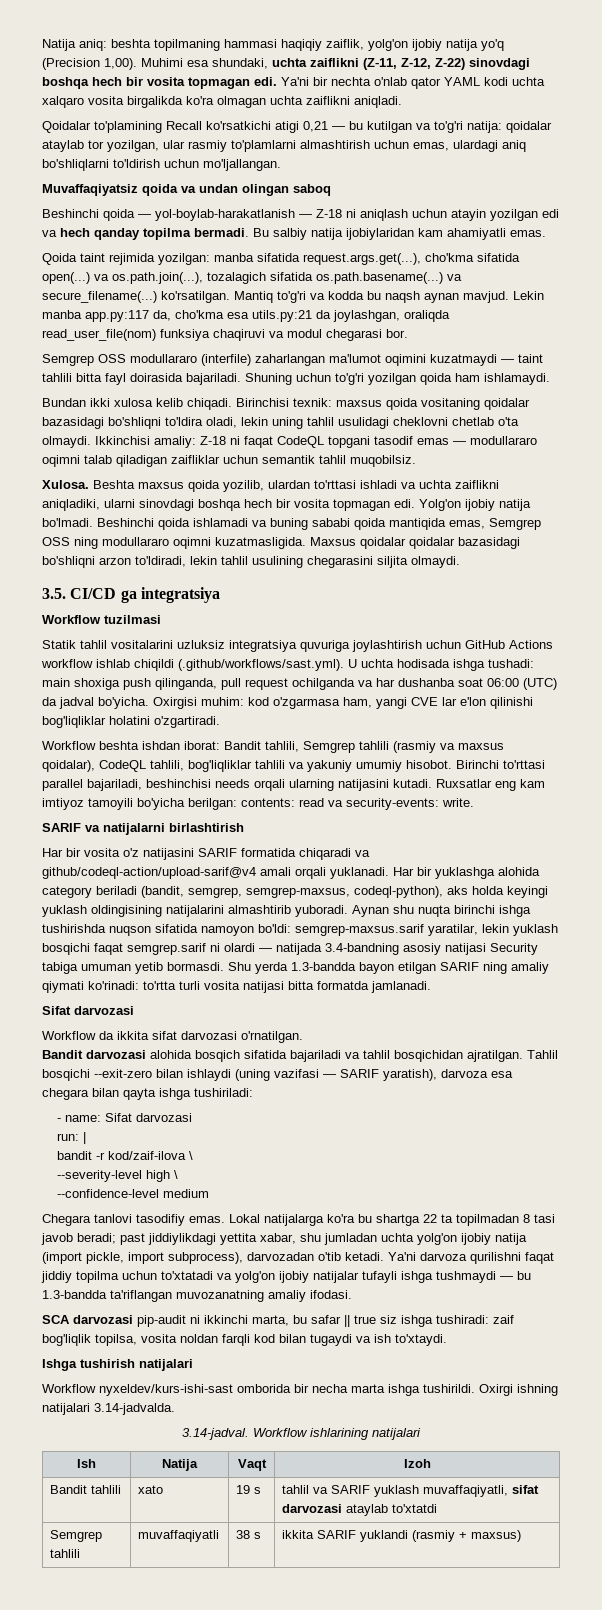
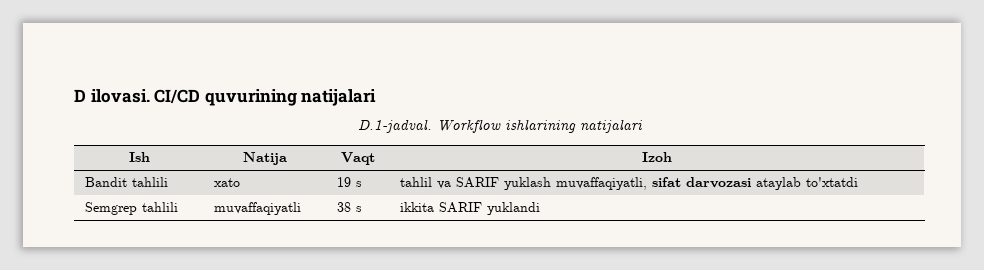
- Natija aniq: beshta topilmaning hammasi haqiqiy zaiflik, yolg'on ijobiy natija yo'q (Precision 1,00). Muhimi esa shundaki, uchta zaiflikni (Z-11, Z-12, Z-22) sinovdagi boshqa hech bir vosita topmagan edi. Ya'ni bir nechta o'nlab qator YAML kodi uchta xalqaro vosita birgalikda ko'ra olmagan uchta zaiflikni aniqladi.
- Qoidalar to'plamining Recall ko'rsatkichi atigi 0,21 — bu kutilgan va to'g'ri natija: qoidalar ataylab tor yozilgan, ular rasmiy to'plamlarni almashtirish uchun emas, ulardagi aniq bo'shliqlarni to'ldirish uchun mo'ljallangan.
- Muvaffaqiyatsiz qoida va undan olingan saboq
- Beshinchi qoida — yol-boylab-harakatlanish — Z-18 ni aniqlash uchun atayin yozilgan edi va hech qanday topilma bermadi. Bu salbiy natija ijobiylaridan kam ahamiyatli emas.
- Qoida taint rejimida yozilgan: manba sifatida request.args.get(...), cho'kma sifatida open(...) va os.path.join(...), tozalagich sifatida os.path.basename(...) va secure_filename(...) ko'rsatilgan. Mantiq to'g'ri va kodda bu naqsh aynan mavjud. Lekin manba app.py:117 da, cho'kma esa utils.py:21 da joylashgan, oraliqda read_user_file(nom) funksiya chaqiruvi va modul chegarasi bor.
- Semgrep OSS modullararo (interfile) zaharlangan ma'lumot oqimini kuzatmaydi — taint tahlili bitta fayl doirasida bajariladi. Shuning uchun to'g'ri yozilgan qoida ham ishlamaydi.
- Bundan ikki xulosa kelib chiqadi. Birinchisi texnik: maxsus qoida vositaning qoidalar bazasidagi bo'shliqni to'ldira oladi, lekin uning tahlil usulidagi cheklovni chetlab o'ta olmaydi. Ikkinchisi amaliy: Z-18 ni faqat CodeQL topgani tasodif emas — modullararo oqimni talab qiladigan zaifliklar uchun semantik tahlil muqobilsiz.
- Xulosa. Beshta maxsus qoida yozilib, ulardan to'rttasi ishladi va uchta zaiflikni aniqladiki, ularni sinovdagi boshqa hech bir vosita topmagan edi. Yolg'on ijobiy natija bo'lmadi. Beshinchi qoida ishlamadi va buning sababi qoida mantiqida emas, Semgrep OSS ning modullararo oqimni kuzatmasligida. Maxsus qoidalar qoidalar bazasidagi bo'shliqni arzon to'ldiradi, lekin tahlil usulining chegarasini siljita olmaydi.
- 3.5. CI/CD ga integratsiya
- Workflow tuzilmasi
- Statik tahlil vositalarini uzluksiz integratsiya quvuriga joylashtirish uchun GitHub Actions workflow ishlab chiqildi (.github/workflows/sast.yml). U uchta hodisada ishga tushadi: main shoxiga push qilinganda, pull request ochilganda va har dushanba soat 06:00 (UTC) da jadval bo'yicha. Oxirgisi muhim: kod o'zgarmasa ham, yangi CVE lar e'lon qilinishi bog'liqliklar holatini o'zgartiradi.
- Workflow beshta ishdan iborat: Bandit tahlili, Semgrep tahlili (rasmiy va maxsus qoidalar), CodeQL tahlili, bog'liqliklar tahlili va yakuniy umumiy hisobot. Birinchi to'rttasi parallel bajariladi, beshinchisi needs orqali ularning natijasini kutadi. Ruxsatlar eng kam imtiyoz tamoyili bo'yicha berilgan: contents: read va security-events: write.
- SARIF va natijalarni birlashtirish
- Har bir vosita o'z natijasini SARIF formatida chiqaradi va github/codeql-action/upload-sarif@v4 amali orqali yuklanadi. Har bir yuklashga alohida category beriladi (bandit, semgrep, semgrep-maxsus, codeql-python), aks holda keyingi yuklash oldingisining natijalarini almashtirib yuboradi. Aynan shu nuqta birinchi ishga tushirishda nuqson sifatida namoyon bo'ldi: semgrep-maxsus.sarif yaratilar, lekin yuklash bosqichi faqat semgrep.sarif ni olardi — natijada 3.4-bandning asosiy natijasi Security tabiga umuman yetib bormasdi. Shu yerda 1.3-bandda bayon etilgan SARIF ning amaliy qiymati ko'rinadi: to'rtta turli vosita natijasi bitta formatda jamlanadi.
- Sifat darvozasi
- Workflow da ikkita sifat darvozasi o'rnatilgan.
- Bandit darvozasi alohida bosqich sifatida bajariladi va tahlil bosqichidan ajratilgan. Tahlil bosqichi --exit-zero bilan ishlaydi (uning vazifasi — SARIF yaratish), darvoza esa chegara bilan qayta ishga tushiriladi:
- - name: Sifat darvozasi
- run: |
- bandit -r kod/zaif-ilova \
- --severity-level high \
- --confidence-level medium
- Chegara tanlovi tasodifiy emas. Lokal natijalarga ko'ra bu shartga 22 ta topilmadan 8 tasi javob beradi; past jiddiylikdagi yettita xabar, shu jumladan uchta yolg'on ijobiy natija (import pickle, import subprocess), darvozadan o'tib ketadi. Ya'ni darvoza qurilishni faqat jiddiy topilma uchun to'xtatadi va yolg'on ijobiy natijalar tufayli ishga tushmaydi — bu 1.3-bandda ta'riflangan muvozanatning amaliy ifodasi.
- SCA darvozasi pip-audit ni ikkinchi marta, bu safar || true siz ishga tushiradi: zaif bog'liqlik topilsa, vosita noldan farqli kod bilan tugaydi va ish to'xtaydi.
- Ishga tushirish natijalari
- Workflow nyxeldev/kurs-ishi-sast omborida bir necha marta ishga tushirildi. Oxirgi ishning natijalari 3.14-jadvalda.
- 3.14-jadval. Workflow ishlarining natijalari
+ D ilovasi. CI/CD quvurining natijalari
+ D.1-jadval. Workflow ishlarining natijalari
- Semgrep tahlili | muvaffaqiyatli | 38 s | ikkita SARIF yuklandi (rasmiy + maxsus)
+ Semgrep tahlili | muvaffaqiyatli | 38 s | ikkita SARIF yuklandi

